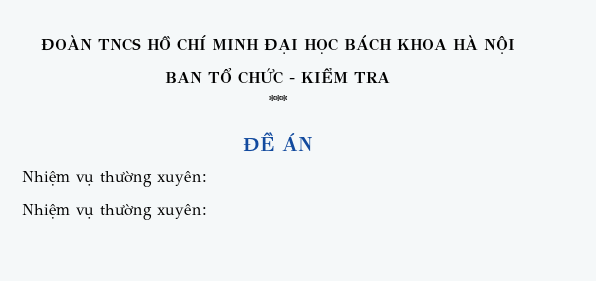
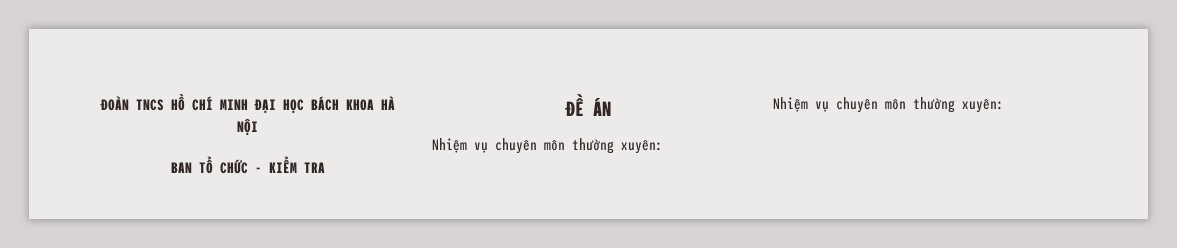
- ***
  ĐỀ ÁN
- Nhiệm vụ thường xuyên:
- Nhiệm vụ thường xuyên:
+ Nhiệm vụ chuyên môn thường xuyên:
+ Nhiệm vụ chuyên môn thường xuyên:

